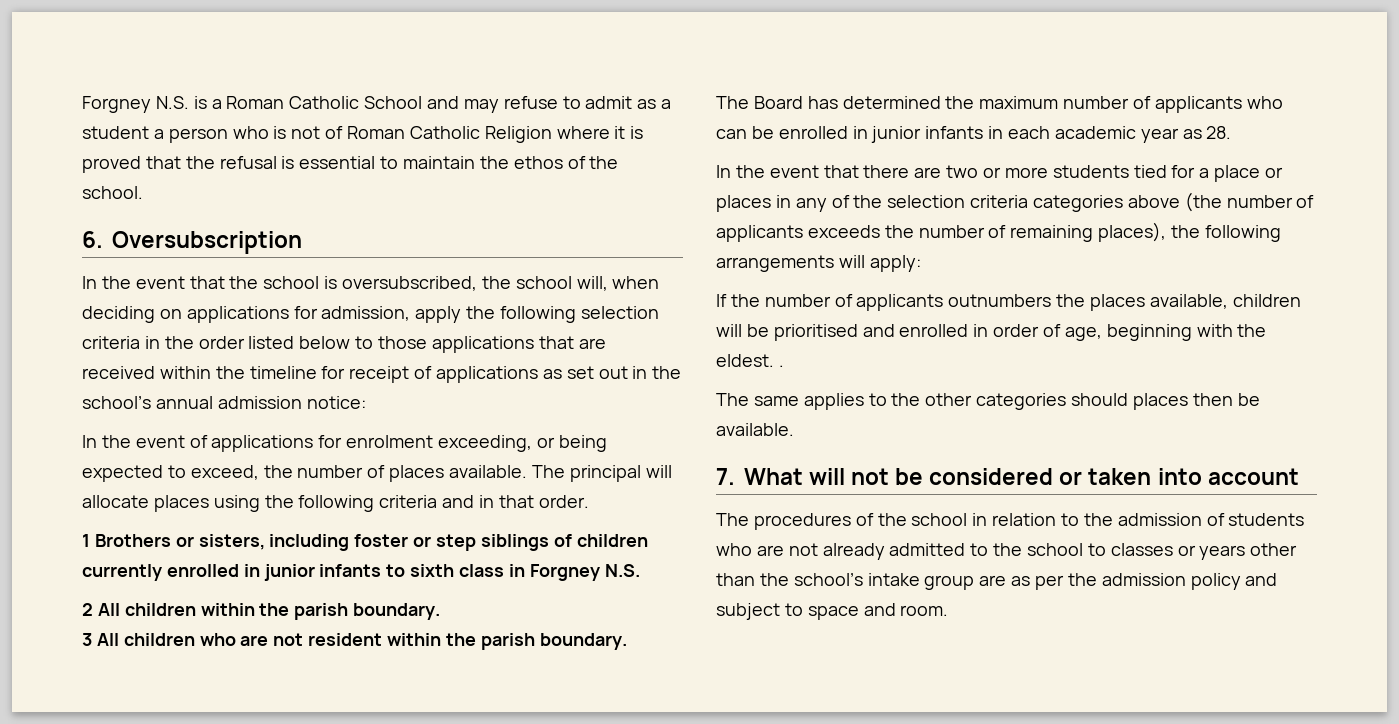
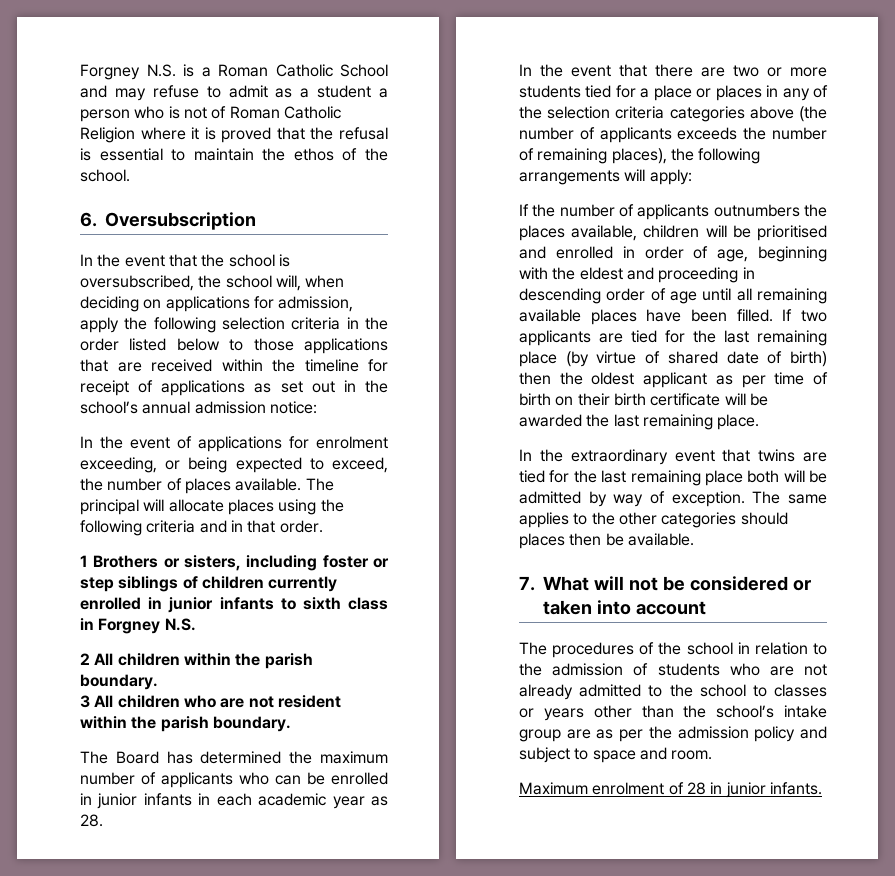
- If the number of applicants outnumbers the places available, children will be prioritised and enrolled in order of age, beginning with the eldest. .
- The same applies to the other categories should places then be available.
+ If the number of applicants outnumbers the places available, children will be prioritised and enrolled in order of age, beginning with the eldest and proceeding in descending order of age until all remaining available places have been filled. If two applicants are tied for the last remaining place (by virtue of shared date of birth) then the oldest applicant as per time of birth on their birth certificate will be awarded the last remaining place.
+ In the extraordinary event that twins are tied for the last remaining place both will be admitted by way of exception. The same applies to the other categories should places then be available.
+ Maximum enrolment of 28 in junior infants.

